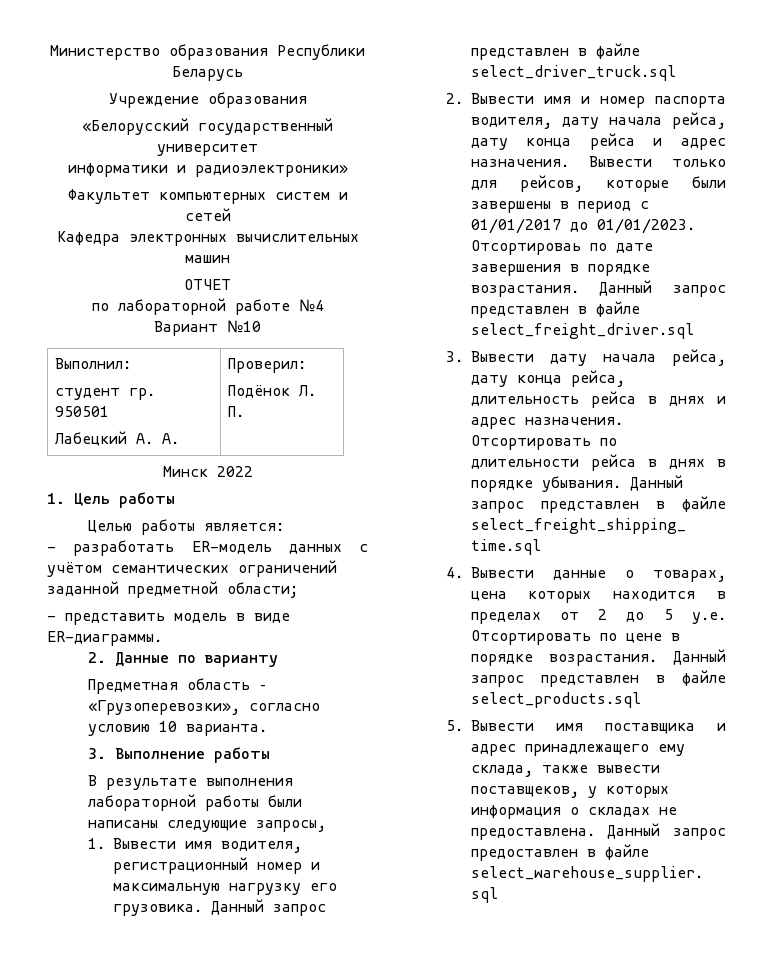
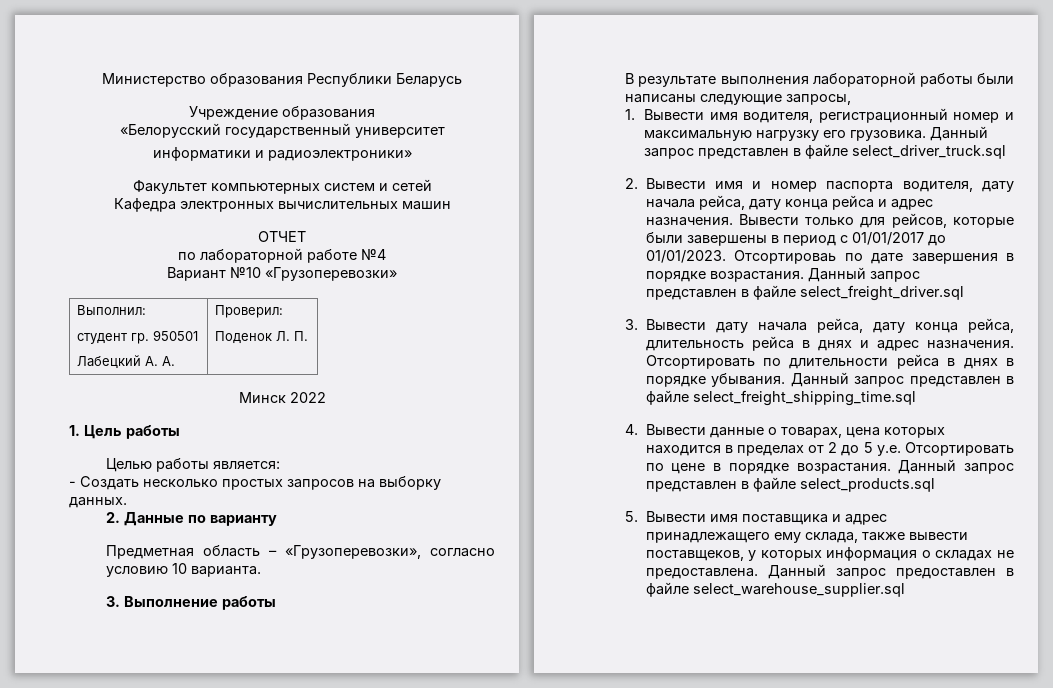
- Вариант №10
+ Вариант №10 «Грузоперевозки»
  Выполнил:
  студент гр. 950501
  Лабецкий А. А. | Проверил:
- Подёнок Л. П.
+ Поденок Л. П.
- - разработать ER-модель данных с учётом семантических ограничений заданной предметной области;
- - представить модель в виде ER-диаграммы.
+ - Создать несколько простых запросов на выборку данных.

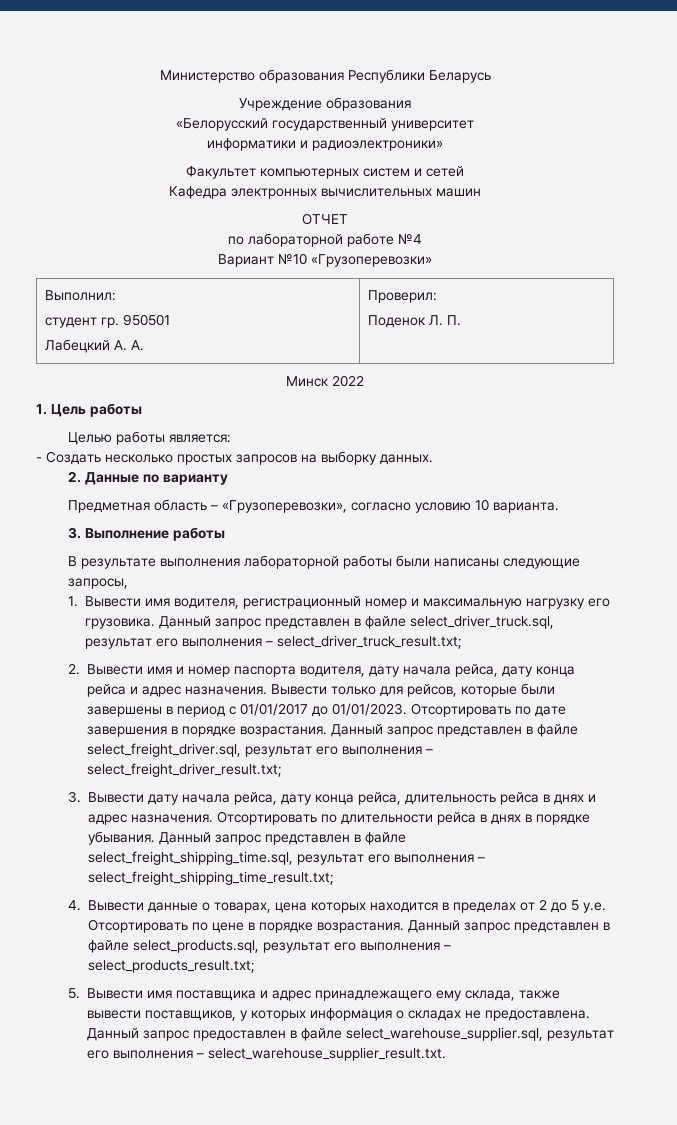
- Данный запрос представлен в файле select_driver_truck.sql
+ Данный запрос представлен в файле select_driver_truck.sql, результат его выполнения – select_driver_truck_result.txt;
- Отсортироваь по дате завершения в порядке возрастания.
+ Отсортировать по дате завершения в порядке возрастания.
- Данный запрос представлен в файле select_freight_driver.sql
+ Данный запрос представлен в файле select_freight_driver.sql, результат его выполнения – select_freight_driver_result.txt;
- Данный запрос представлен в файле select_freight_shipping_time.sql
+ Данный запрос представлен в файле select_freight_shipping_time.sql, результат его выполнения – select_freight_shipping_time_result.txt;
- Данный запрос представлен в файле select_products.sql
+ Данный запрос представлен в файле select_products.sql, результат его выполнения – select_products_result.txt;
- 5. Вывести имя поставщика и адрес принадлежащего ему склада, также вывести поставщеков, у которых информация о складах не предоставлена.
+ 5. Вывести имя поставщика и адрес принадлежащего ему склада, также вывести поставщиков, у которых информация о складах не предоставлена.
- Данный запрос предоставлен в файле select_warehouse_supplier.sql
+ Данный запрос предоставлен в файле select_warehouse_supplier.sql, результат его выполнения – select_warehouse_supplier_result.txt.

